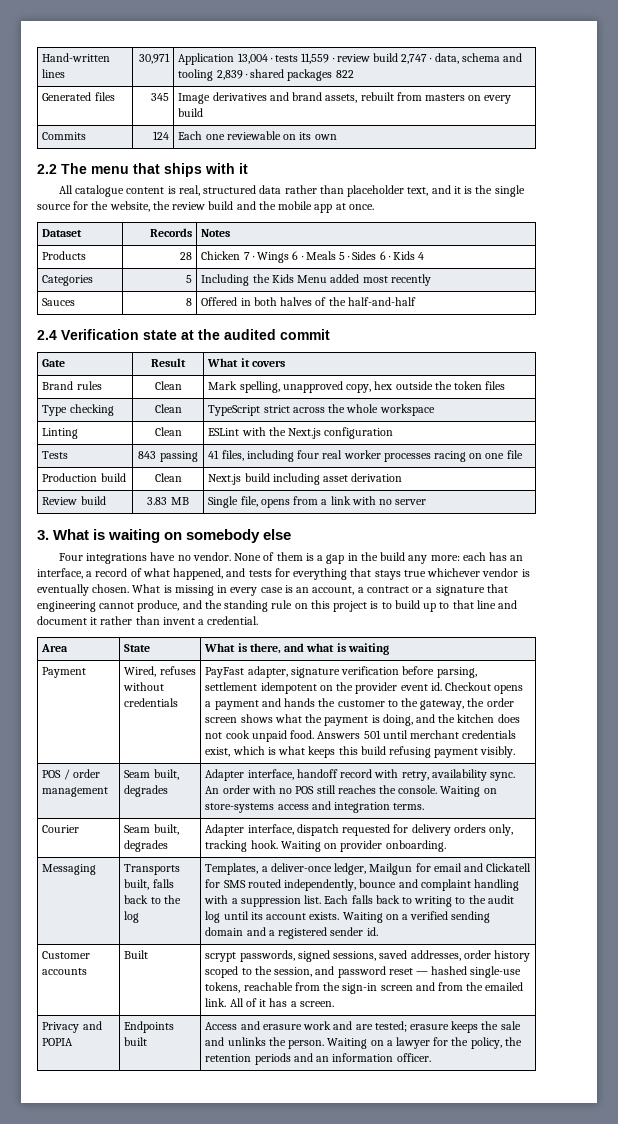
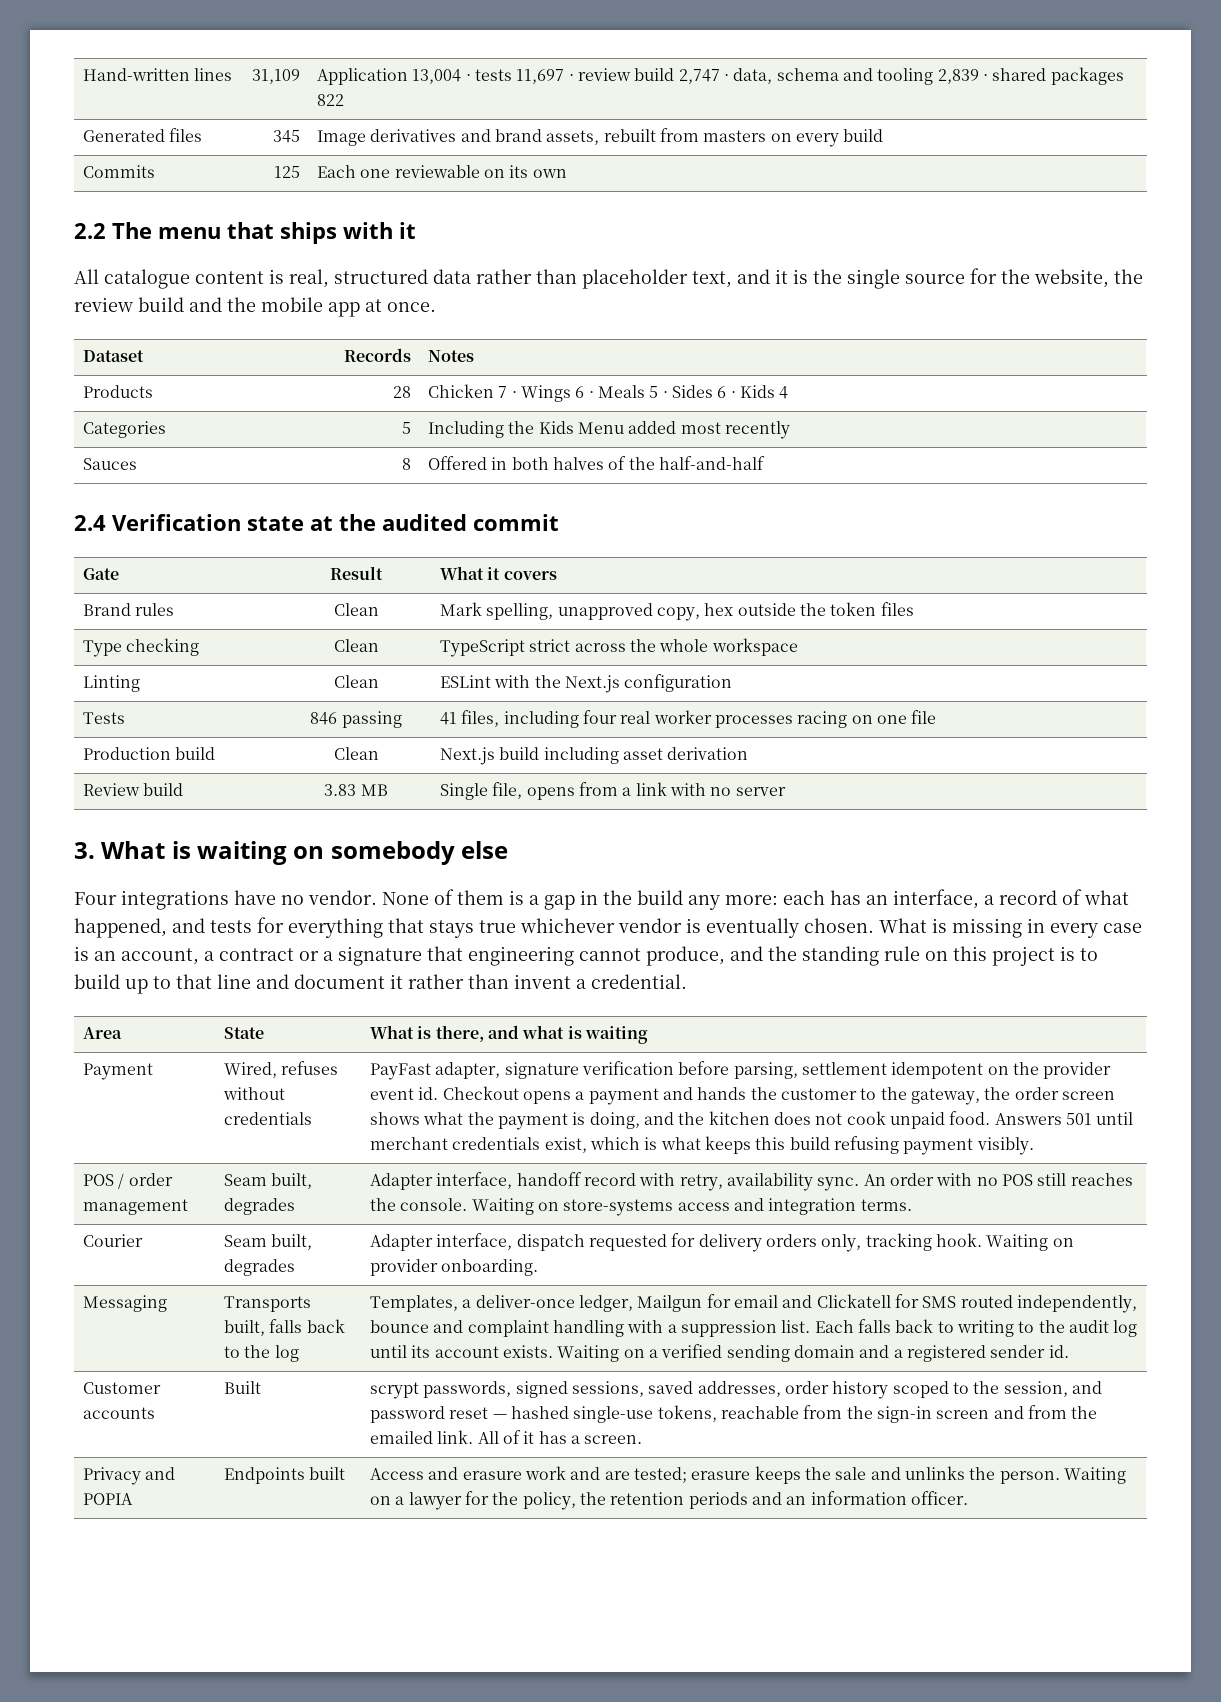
- Hand-written lines | 30,971 | Application 13,004 · tests 11,559 · review build 2,747 · data, schema and tooling 2,839 · shared packages 822
+ Hand-written lines | 31,109 | Application 13,004 · tests 11,697 · review build 2,747 · data, schema and tooling 2,839 · shared packages 822
- Commits | 124 | Each one reviewable on its own
+ Commits | 125 | Each one reviewable on its own
- Tests | 843 passing | 41 files, including four real worker processes racing on one file
+ Tests | 846 passing | 41 files, including four real worker processes racing on one file

